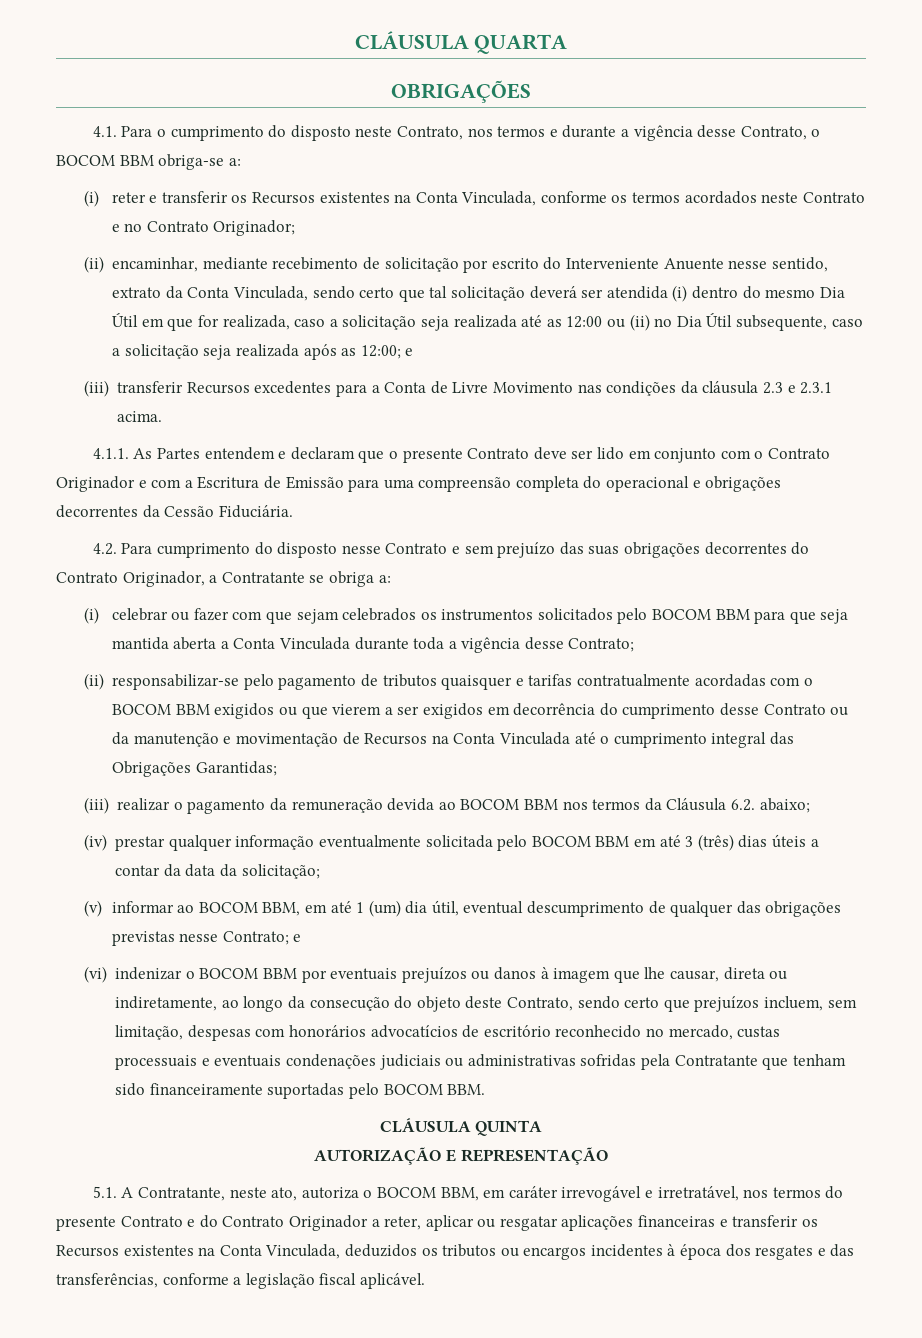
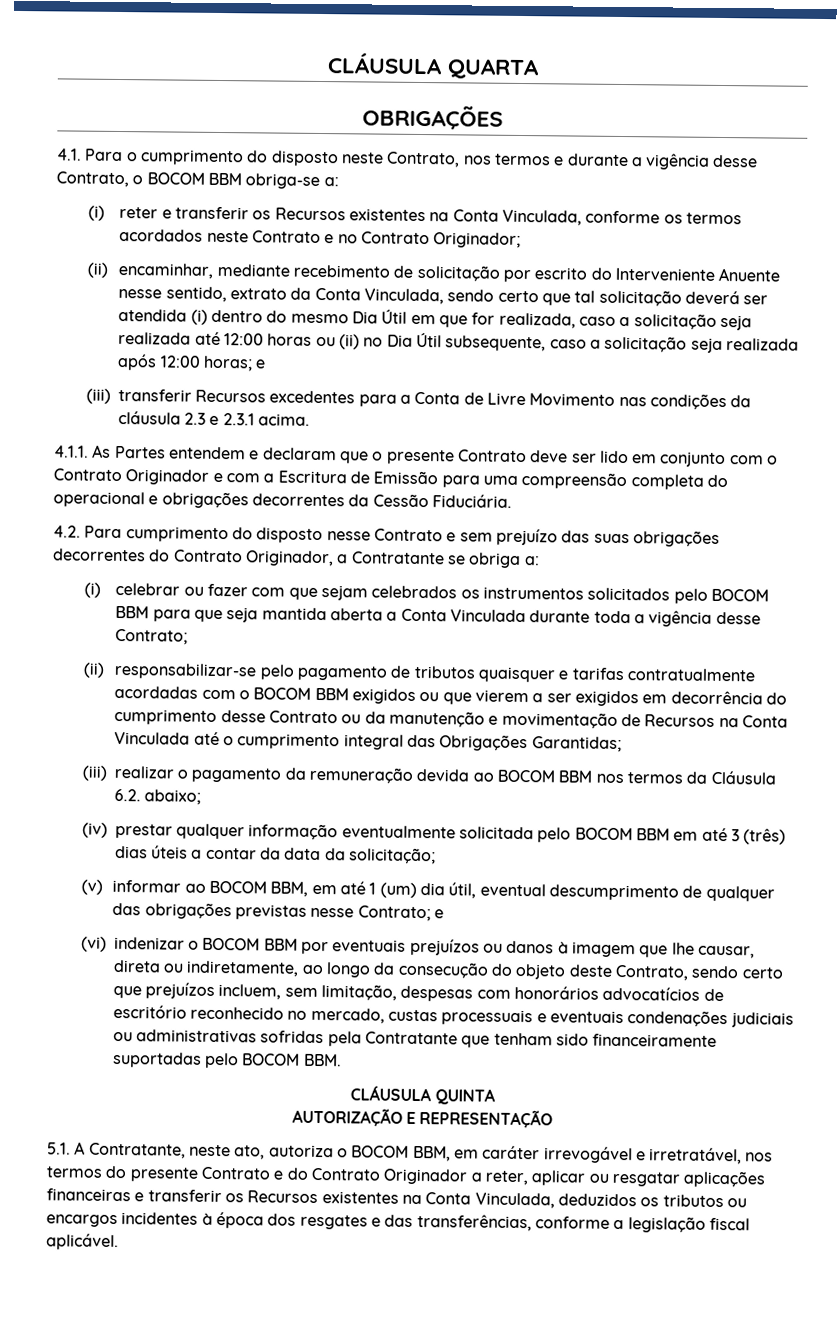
- (ii) encaminhar, mediante recebimento de solicitação por escrito do Interveniente Anuente nesse sentido, extrato da Conta Vinculada, sendo certo que tal solicitação deverá ser atendida (i) dentro do mesmo Dia Útil em que for realizada, caso a solicitação seja realizada até as 12:00 ou (ii) no Dia Útil subsequente, caso a solicitação seja realizada após as 12:00; e
+ (ii) encaminhar, mediante recebimento de solicitação por escrito do Interveniente Anuente nesse sentido, extrato da Conta Vinculada, sendo certo que tal solicitação deverá ser atendida (i) dentro do mesmo Dia Útil em que for realizada, caso a solicitação seja realizada até 12:00 horas ou (ii) no Dia Útil subsequente, caso a solicitação seja realizada após 12:00 horas; e

